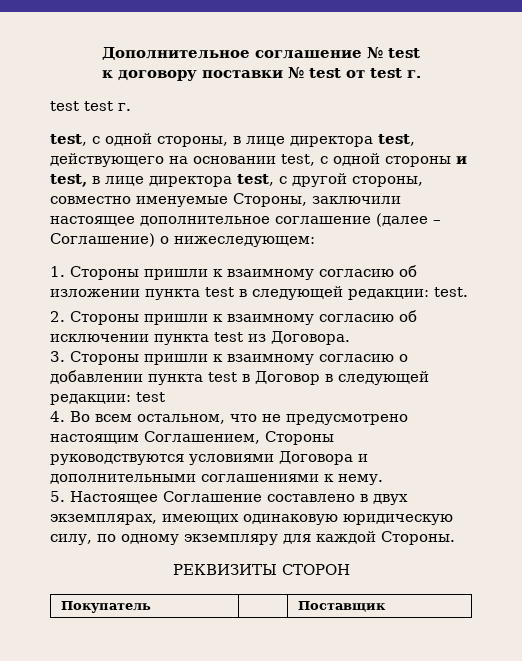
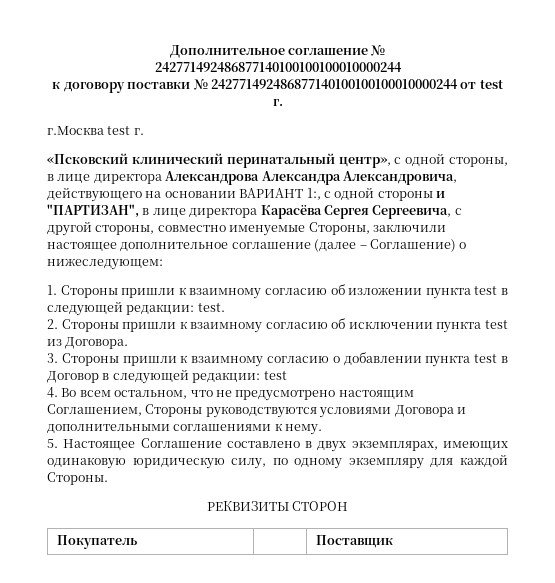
- Дополнительное соглашение № test
+ Дополнительное соглашение № 242771492486877140100100100010000244
- к договору поставки № test от test г.
+ к договору поставки № 242771492486877140100100100010000244 от test г.
- test test г.
- test, с одной стороны, в лице директора test, действующего на основании test, с одной стороны и test, в лице директора test, с другой стороны, совместно именуемые Стороны, заключили настоящее дополнительное соглашение (далее – Соглашение) о нижеследующем:
+ г.Москва test г.
+ «Псковский клинический перинатальный центр», с одной стороны, в лице директора Александрова Александра Александровича, действующего на основании ВАРИАНТ 1:, с одной стороны и "ПАРТИЗАН", в лице директора Карасёва Сергея Сергеевича, с другой стороны, совместно именуемые Стороны, заключили настоящее дополнительное соглашение (далее – Соглашение) о нижеследующем:

